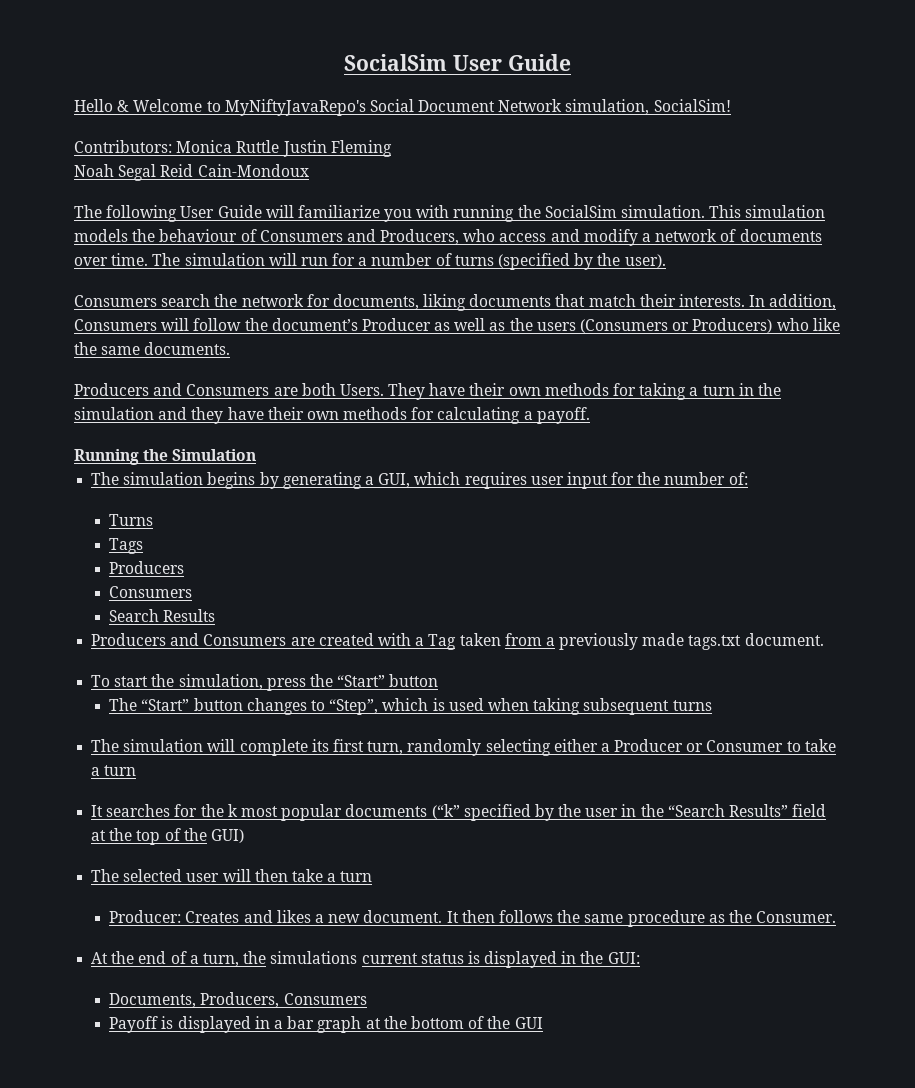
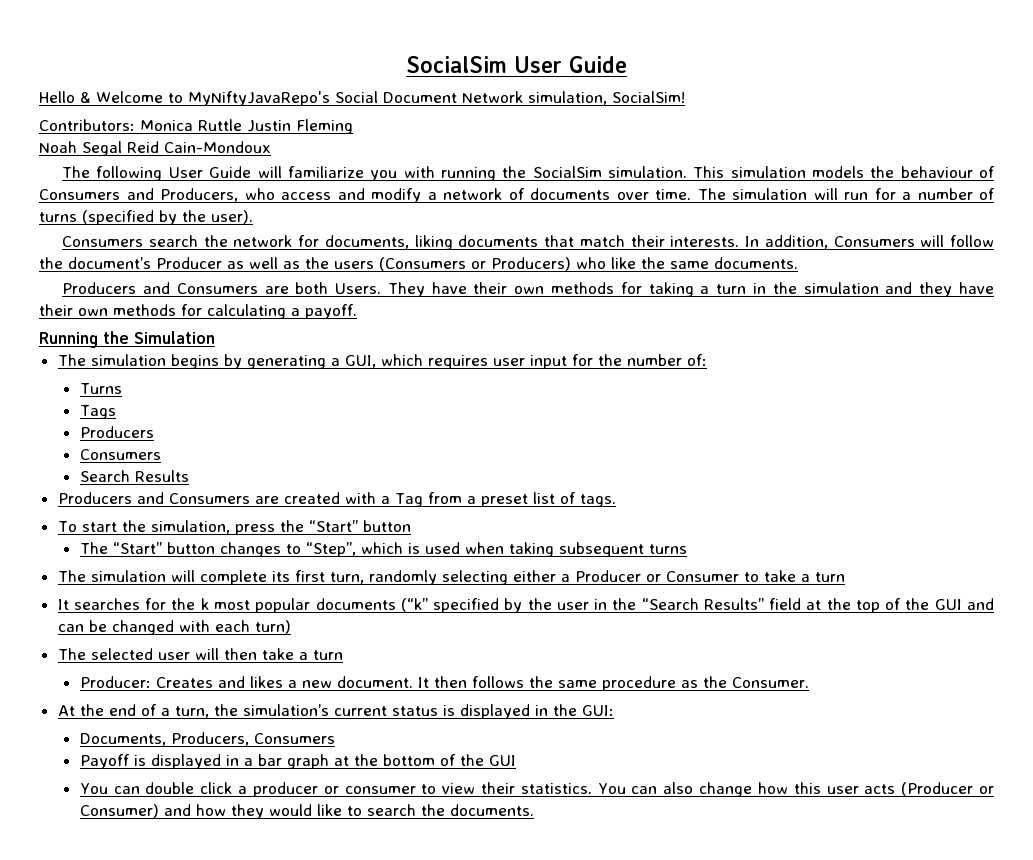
- Producers and Consumers are created with a Tag taken from a previously made tags.txt document.
+ Producers and Consumers are created with a Tag from a preset list of tags.
- It searches for the k most popular documents (“k” specified by the user in the “Search Results” field at the top of the GUI)
+ It searches for the k most popular documents (“k” specified by the user in the “Search Results” field at the top of the GUI and can be changed with each turn)
- At the end of a turn, the simulations current status is displayed in the GUI:
+ At the end of a turn, the simulation’s current status is displayed in the GUI:
+ You can double click a producer or consumer to view their statistics. You can also change how this user acts (Producer or Consumer) and how they would like to search the documents.

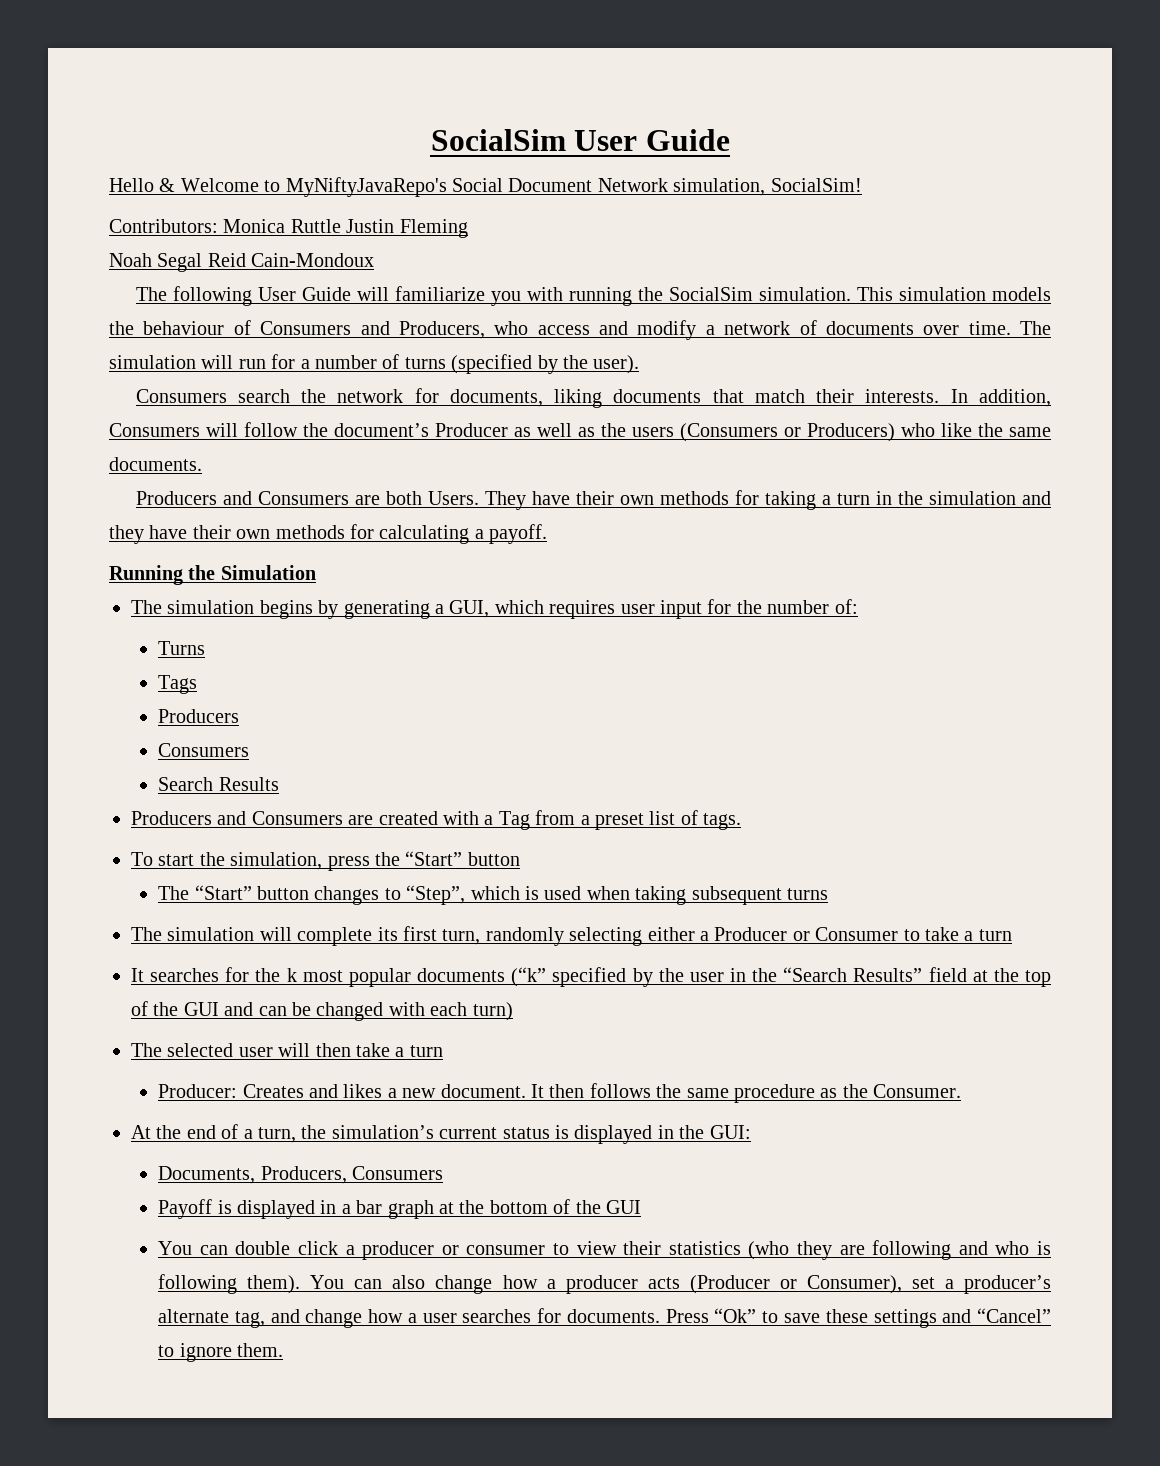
- You can double click a producer or consumer to view their statistics.
+ You can double click a producer or consumer to view their statistics (who they are following and who is following them).
- You can also change how this user acts (Producer or Consumer) and how they would like to search the documents.
+ You can also change how a producer acts (Producer or Consumer), set a producer’s alternate tag, and change how a user searches for documents. Press “Ok” to save these settings and “Cancel” to ignore them.

